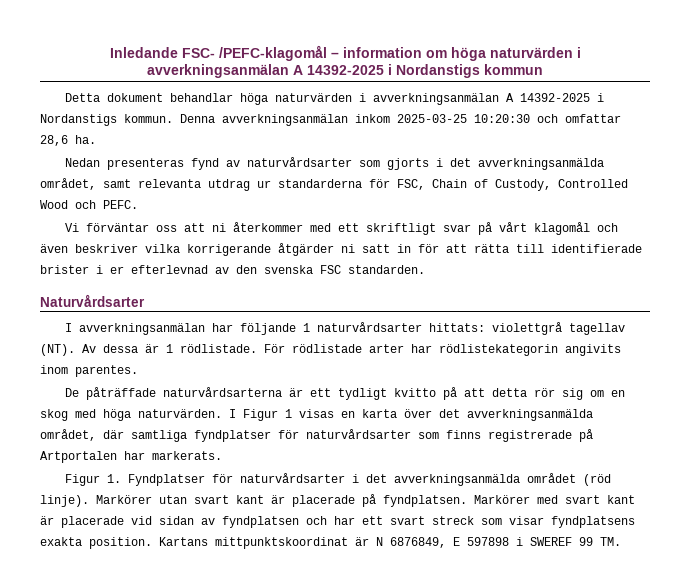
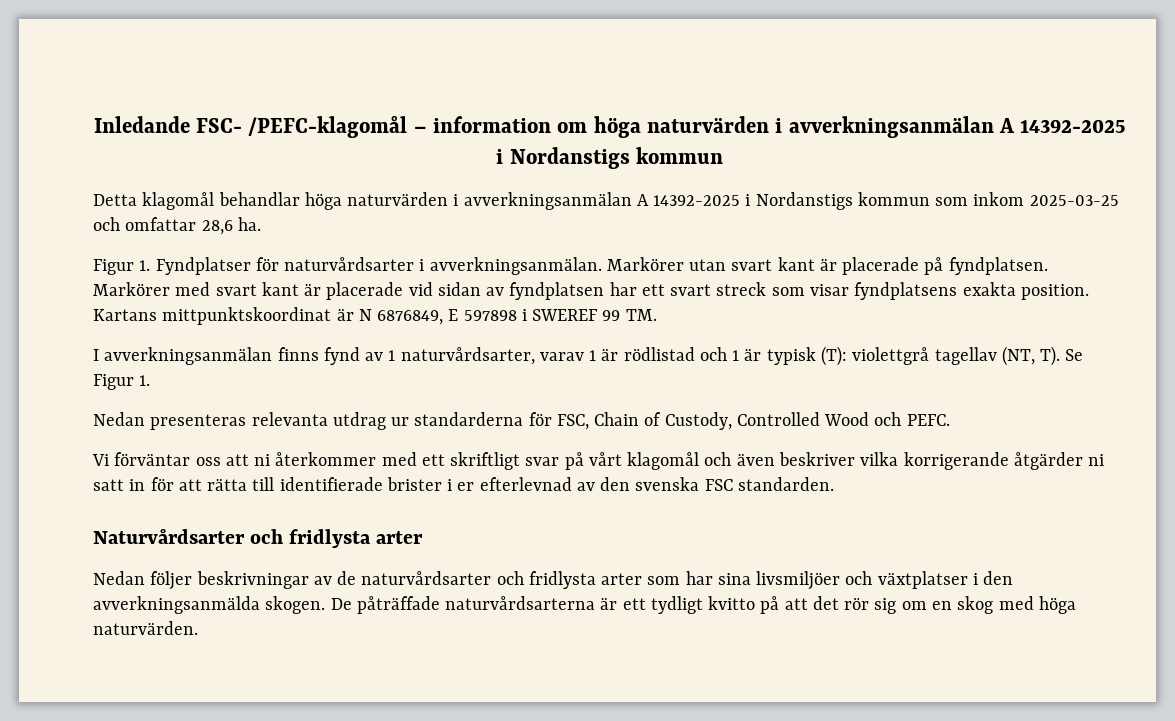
- Detta dokument behandlar höga naturvärden i avverkningsanmälan A 14392-2025 i Nordanstigs kommun. Denna avverkningsanmälan inkom 2025-03-25 10:20:30 och omfattar 28,6 ha.
+ Detta klagomål behandlar höga naturvärden i avverkningsanmälan A 14392-2025 i Nordanstigs kommun som inkom 2025-03-25 och omfattar 28,6 ha.
- Nedan presenteras fynd av naturvårdsarter som gjorts i det avverkningsanmälda området, samt relevanta utdrag ur standarderna för FSC, Chain of Custody, Controlled Wood och PEFC.
+ Figur 1. Fyndplatser för naturvårdsarter i avverkningsanmälan. Markörer utan svart kant är placerade på fyndplatsen. Markörer med svart kant är placerade vid sidan av fyndplatsen har ett svart streck som visar fyndplatsens exakta position. Kartans mittpunktskoordinat är N 6876849, E 597898 i SWEREF 99 TM.
+ I avverkningsanmälan finns fynd av 1 naturvårdsarter, varav 1 är rödlistad och 1 är typisk (T): violettgrå tagellav (NT, T). Se Figur 1.
+ Nedan presenteras relevanta utdrag ur standarderna för FSC, Chain of Custody, Controlled Wood och PEFC.
- Naturvårdsarter
- I avverkningsanmälan har följande 1 naturvårdsarter hittats: violettgrå tagellav (NT). Av dessa är 1 rödlistade. För rödlistade arter har rödlistekategorin angivits inom parentes.
- De påträffade naturvårdsarterna är ett tydligt kvitto på att detta rör sig om en skog med höga naturvärden. I Figur 1 visas en karta över det avverkningsanmälda området, där samtliga fyndplatser för naturvårdsarter som finns registrerade på Artportalen har markerats.
- Figur 1. Fyndplatser för naturvårdsarter i det avverkningsanmälda området (röd linje). Markörer utan svart kant är placerade på fyndplatsen. Markörer med svart kant är placerade vid sidan av fyndplatsen och har ett svart streck som visar fyndplatsens exakta position. Kartans mittpunktskoordinat är N 6876849, E 597898 i SWEREF 99 TM.
+ Naturvårdsarter och fridlysta arter
+ Nedan följer beskrivningar av de naturvårdsarter och fridlysta arter som har sina livsmiljöer och växtplatser i den avverkningsanmälda skogen. De påträffade naturvårdsarterna är ett tydligt kvitto på att det rör sig om en skog med höga naturvärden.

